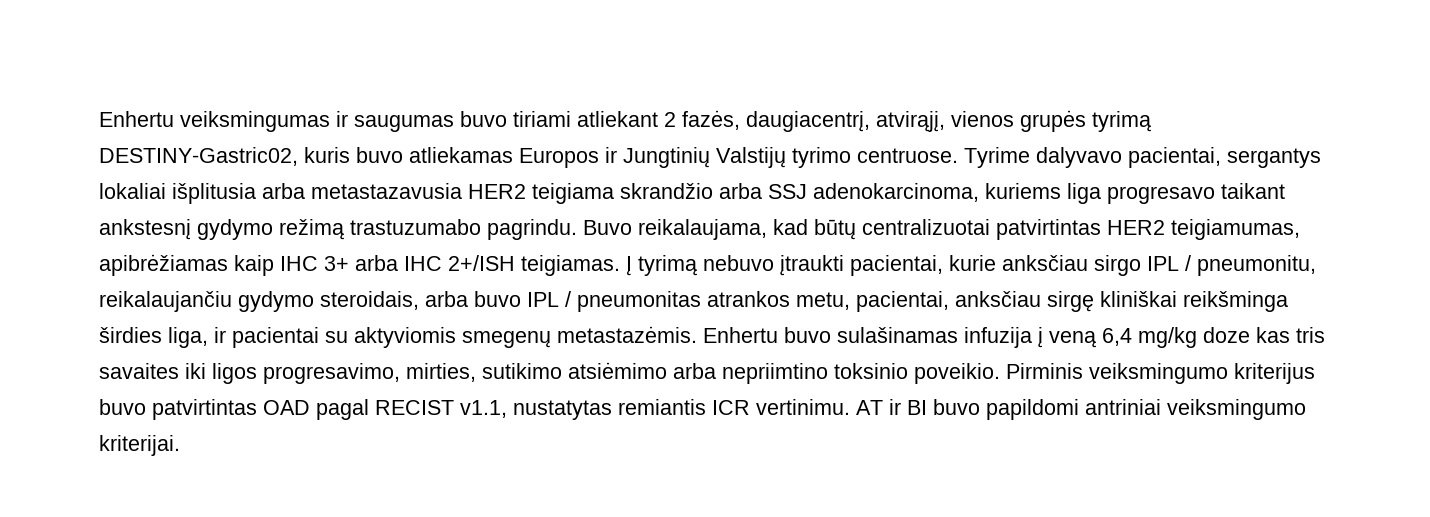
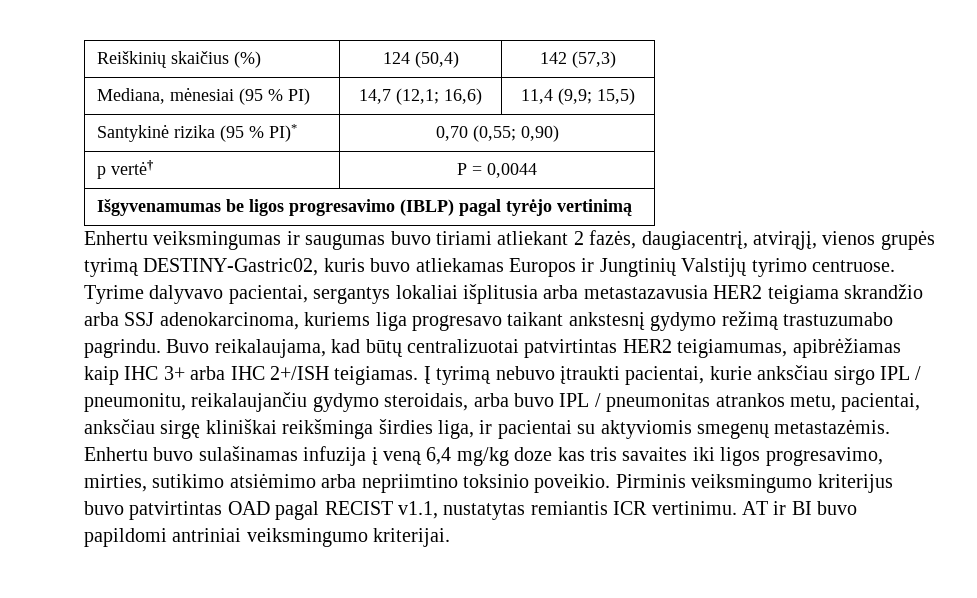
+ Reiškinių skaičius (%) | 124 (50,4) | 142 (57,3)
+ Mediana, mėnesiai (95 % PI) | 14,7 (12,1; 16,6) | 11,4 (9,9; 15,5)
+ Santykinė rizika (95 % PI)* | 0,70 (0,55; 0,90)
+ p vertė† | P = 0,0044
+ Išgyvenamumas be ligos progresavimo (IBLP) pagal tyrėjo vertinimą

